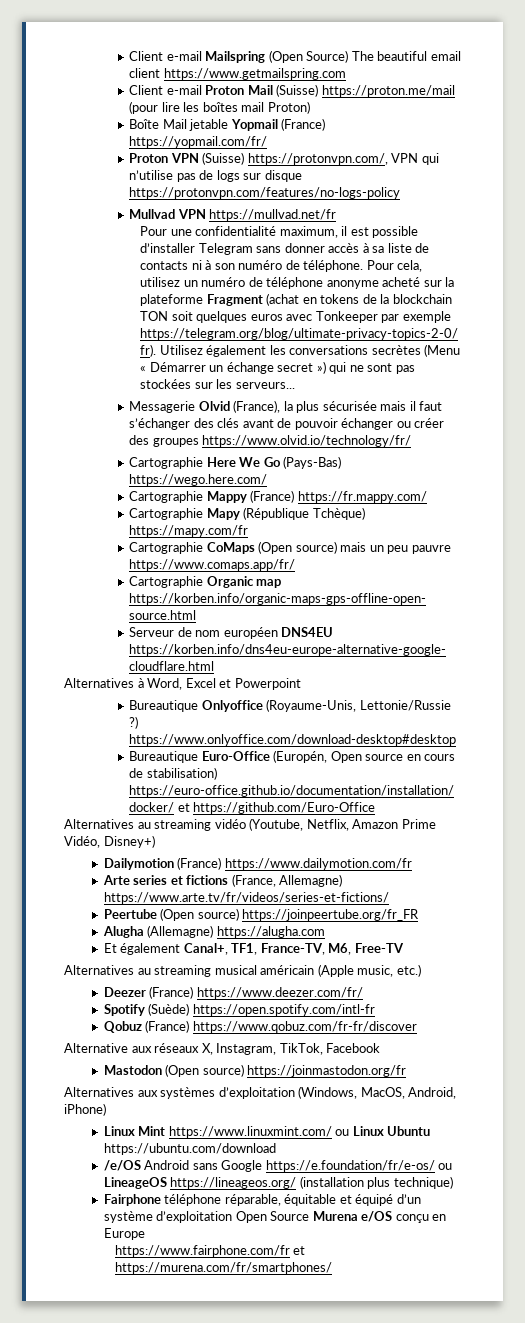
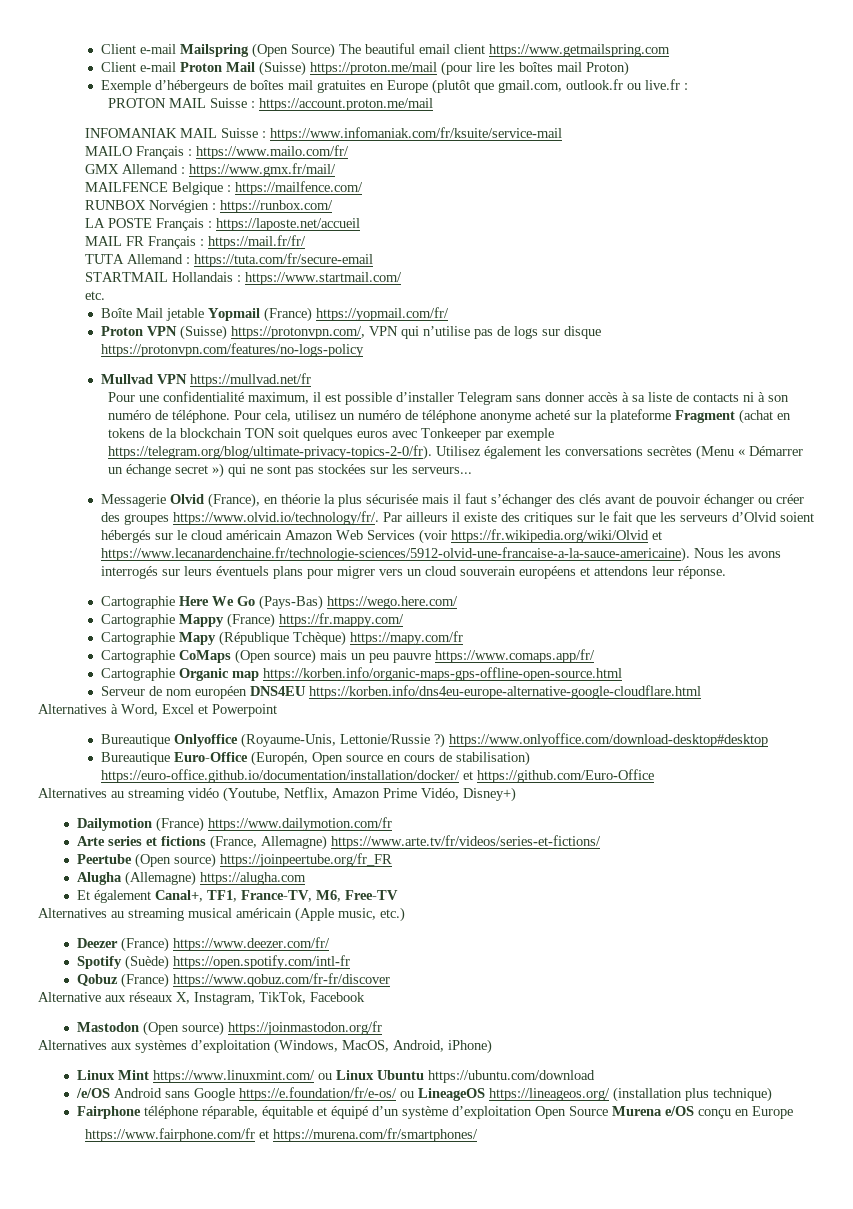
+ Exemple d’hébergeurs de boîtes mail gratuites en Europe (plutôt que gmail.com, outlook.fr ou live.fr :
+ PROTON MAIL Suisse : https://account.proton.me/mail
+ INFOMANIAK MAIL Suisse : https://www.infomaniak.com/fr/ksuite/service-mail
+ MAILO Français : https://www.mailo.com/fr/
+ GMX Allemand : https://www.gmx.fr/mail/
+ MAILFENCE Belgique : https://mailfence.com/
+ RUNBOX Norvégien : https://runbox.com/
+ LA POSTE Français : https://laposte.net/accueil
+ MAIL FR Français : https://mail.fr/fr/
+ TUTA Allemand : https://tuta.com/fr/secure-email
+ STARTMAIL Hollandais : https://www.startmail.com/
+ etc.
- Messagerie Olvid (France), la plus sécurisée mais il faut s’échanger des clés avant de pouvoir échanger ou créer des groupes https://www.olvid.io/technology/fr/
+ Messagerie Olvid (France), en théorie la plus sécurisée mais il faut s’échanger des clés avant de pouvoir échanger ou créer des groupes https://www.olvid.io/technology/fr/. Par ailleurs il existe des critiques sur le fait que les serveurs d’Olvid soient hébergés sur le cloud américain Amazon Web Services (voir https://fr.wikipedia.org/wiki/Olvid et https://www.lecanardenchaine.fr/technologie-sciences/5912-olvid-une-francaise-a-la-sauce-americaine). Nous les avons interrogés sur leurs éventuels plans pour migrer vers un cloud souverain européens et attendons leur réponse.

